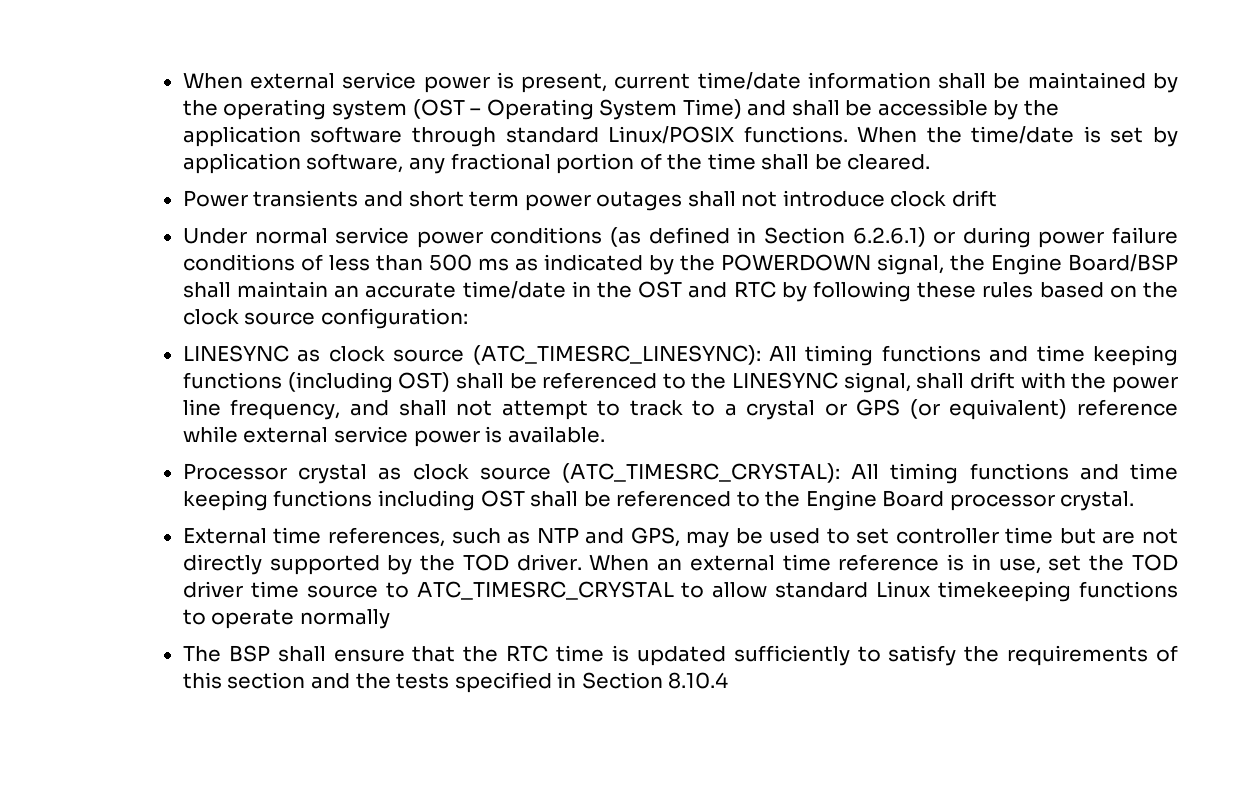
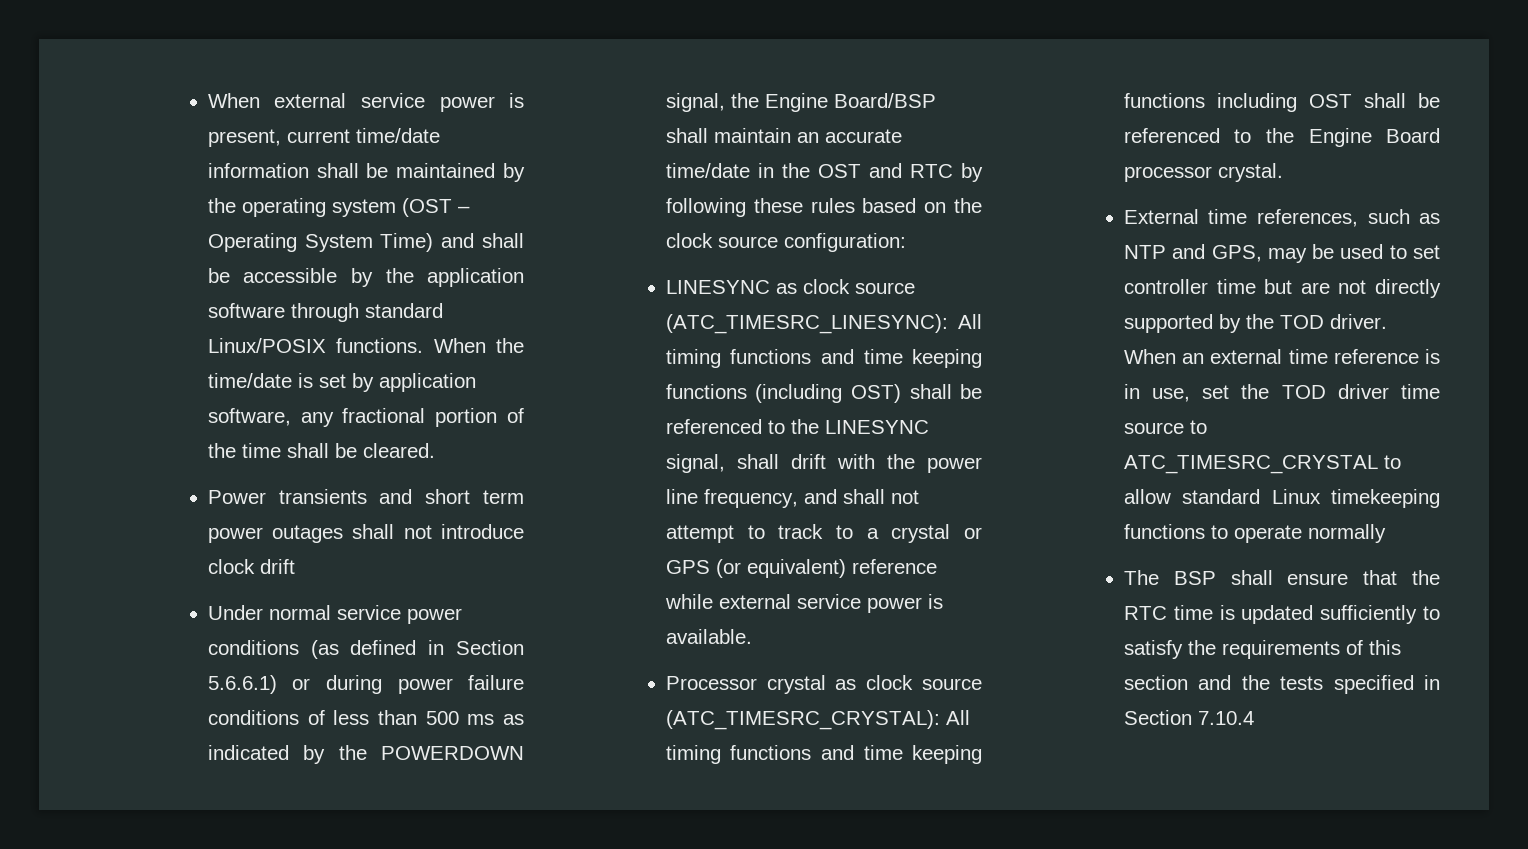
- Under normal service power conditions (as defined in Section 6.2.6.1) or during power failure conditions of less than 500 ms as indicated by the POWERDOWN signal, the Engine Board/BSP shall maintain an accurate time/date in the OST and RTC by following these rules based on the clock source configuration:
+ Under normal service power conditions (as defined in Section 5.6.6.1) or during power failure conditions of less than 500 ms as indicated by the POWERDOWN signal, the Engine Board/BSP shall maintain an accurate time/date in the OST and RTC by following these rules based on the clock source configuration:
- The BSP shall ensure that the RTC time is updated sufficiently to satisfy the requirements of this section and the tests specified in Section 8.10.4
+ The BSP shall ensure that the RTC time is updated sufficiently to satisfy the requirements of this section and the tests specified in Section 7.10.4

